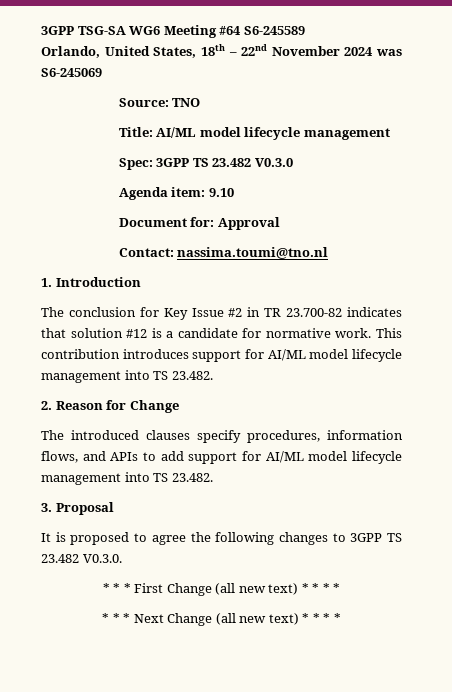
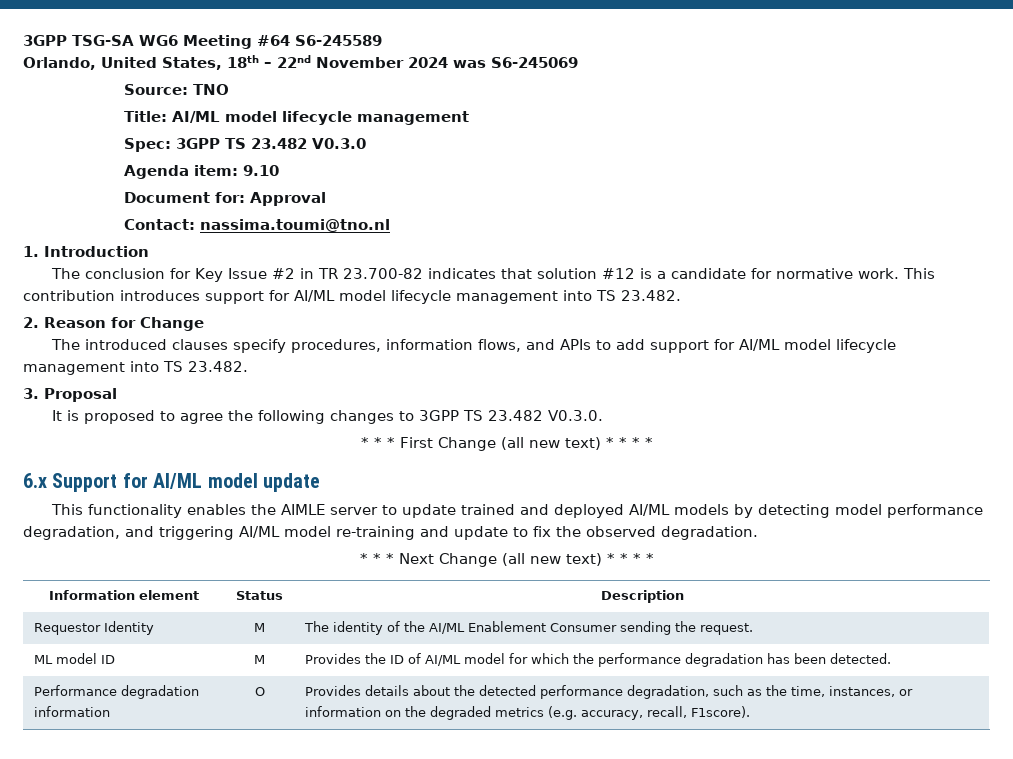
+ 6.x Support for AI/ML model update
+ This functionality enables the AIMLE server to update trained and deployed AI/ML models by detecting model performance degradation, and triggering AI/ML model re-training and update to fix the observed degradation.
+ Information element | Status | Description
+ Requestor Identity | M | The identity of the AI/ML Enablement Consumer sending the request.
+ ML model ID | M | Provides the ID of AI/ML model for which the performance degradation has been detected.
+ Performance degradation information | O | Provides details about the detected performance degradation, such as the time, instances, or information on the degraded metrics (e.g. accuracy, recall, F1score).

